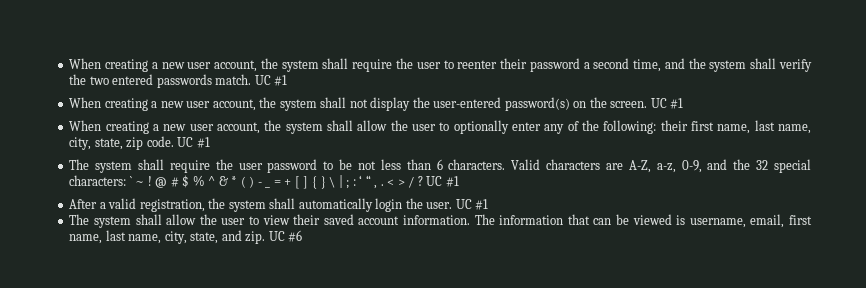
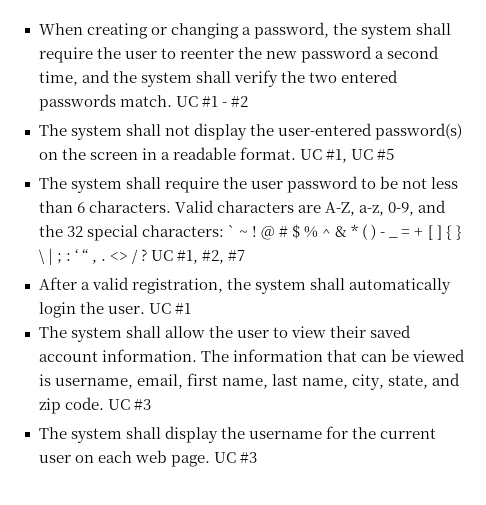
- When creating a new user account, the system shall require the user to reenter their password a second time, and the system shall verify the two entered passwords match. UC #1
- When creating a new user account, the system shall not display the user-entered password(s) on the screen. UC #1
- When creating a new user account, the system shall allow the user to optionally enter any of the following: their first name, last name, city, state, zip code. UC #1
+ When creating or changing a password, the system shall require the user to reenter the new password a second time, and the system shall verify the two entered passwords match. UC #1 - #2
+ The system shall not display the user-entered password(s) on the screen in a readable format. UC #1, UC #5
- < > / ? UC #1
+ <> / ? UC #1, #2, #7
- The information that can be viewed is username, email, first name, last name, city, state, and zip. UC #6
+ The information that can be viewed is username, email, first name, last name, city, state, and zip code. UC #3
+ The system shall display the username for the current user on each web page. UC #3

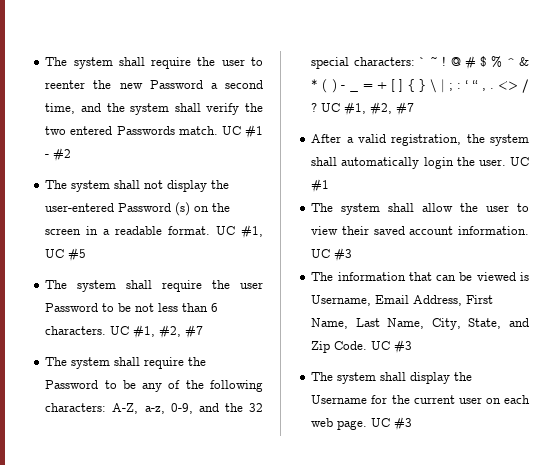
- When creating or changing a password, the system shall require the user to reenter the new password a second time, and the system shall verify the two entered passwords match.
+ The system shall require the user to reenter the new Password a second time, and the system shall verify the two entered Passwords match.
- The system shall not display the user-entered password(s) on the screen in a readable format.
+ The system shall not display the user-entered Password (s) on the screen in a readable format.
- The system shall require the user password to be not less than 6 characters. Valid characters are A-Z, a-z, 0-9, and the 32 special characters: ` ~ !
+ The system shall require the user Password to be not less than 6 characters. UC #1, #2, #7
+ The system shall require the Password to be any of the following characters: A-Z, a-z, 0-9, and the 32 special characters: ` ~ !
- The system shall allow the user to view their saved account information. The information that can be viewed is username, email, first name, last name, city, state, and zip code.
+ The system shall allow the user to view their saved account information. UC #3
+ The information that can be viewed is Username, Email Address, First Name, Last Name, City, State, and Zip Code.
- The system shall display the username for the current user on each web page.
+ The system shall display the Username for the current user on each web page.

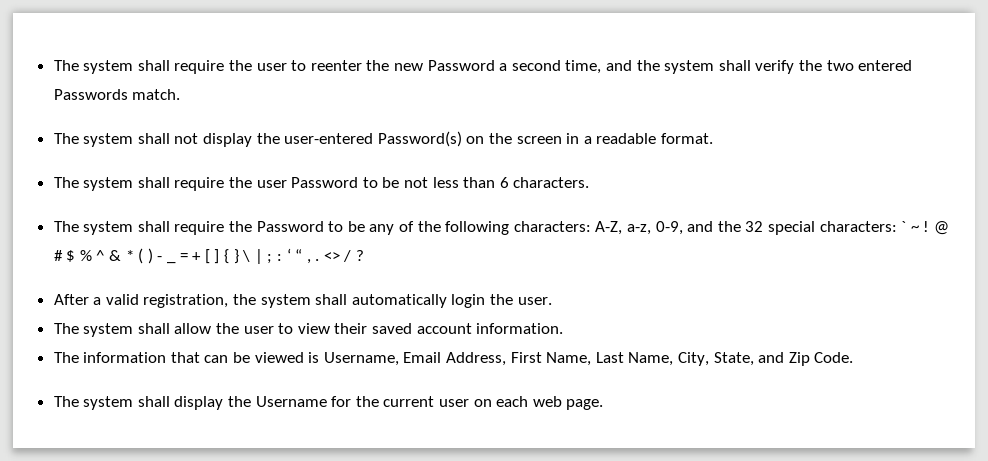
- UC #1 - #2
- The system shall not display the user-entered Password (s) on the screen in a readable format. UC #1, UC #5
+ The system shall not display the user-entered Password(s) on the screen in a readable format.
- The system shall require the user Password to be not less than 6 characters. UC #1, #2, #7
+ The system shall require the user Password to be not less than 6 characters.
- <> / ? UC #1, #2, #7
+ <> / ?
- After a valid registration, the system shall automatically login the user. UC #1
+ After a valid registration, the system shall automatically login the user.
- The system shall allow the user to view their saved account information. UC #3
+ The system shall allow the user to view their saved account information.
- The information that can be viewed is Username, Email Address, First Name, Last Name, City, State, and Zip Code. UC #3
+ The information that can be viewed is Username, Email Address, First Name, Last Name, City, State, and Zip Code.
- The system shall display the Username for the current user on each web page. UC #3
+ The system shall display the Username for the current user on each web page.

